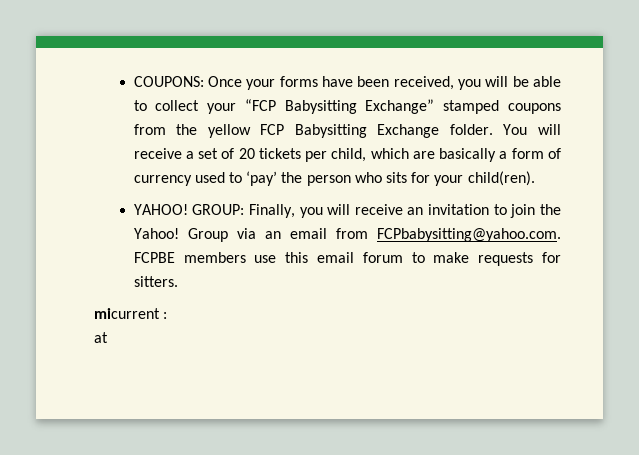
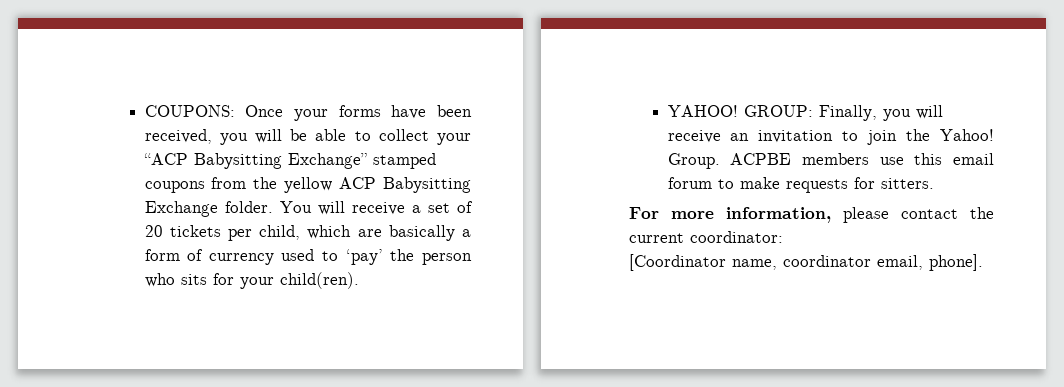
- COUPONS: Once your forms have been received, you will be able to collect your “FCP Babysitting Exchange” stamped coupons from the yellow FCP Babysitting Exchange folder.
+ COUPONS: Once your forms have been received, you will be able to collect your “ACP Babysitting Exchange” stamped coupons from the yellow ACP Babysitting Exchange folder.
- Group via an email from FCPbabysitting@yahoo.com. FCPBE members use this email forum to make requests for sitters.
+ Group. ACPBE members use this email forum to make requests for sitters.
- micurrent :
- at
+ For more information, please contact the current coordinator:
+ [Coordinator name, coordinator email, phone].

